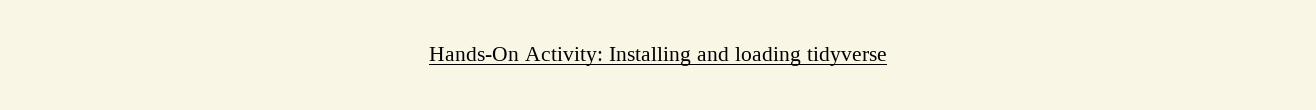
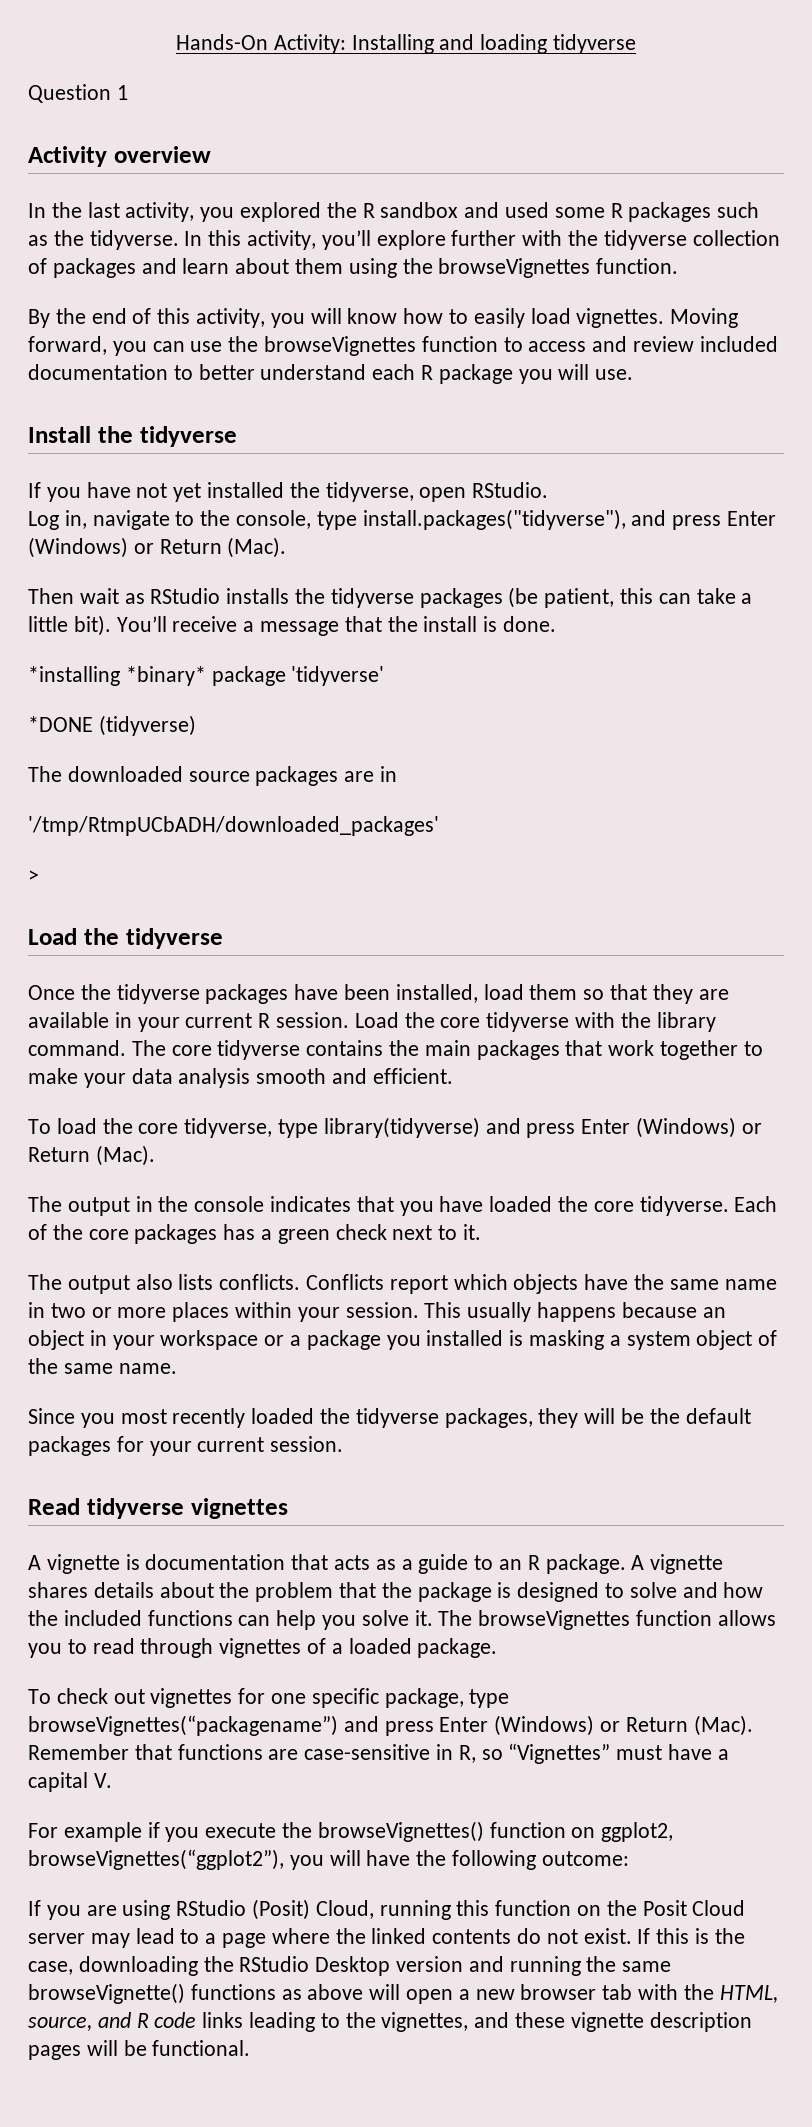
+ Question 1
+ Activity overview
+ In the last activity, you explored the R sandbox and used some R packages such as the tidyverse. In this activity, you’ll explore further with the tidyverse collection of packages and learn about them using the browseVignettes function.
+ By the end of this activity, you will know how to easily load vignettes. Moving forward, you can use the browseVignettes function to access and review included documentation to better understand each R package you will use.
+ Install the tidyverse
+ If you have not yet installed the tidyverse, open RStudio.
+ Log in, navigate to the console, type install.packages("tidyverse"), and press Enter (Windows) or Return (Mac).
+ Then wait as RStudio installs the tidyverse packages (be patient, this can take a little bit). You’ll receive a message that the install is done.
+ *installing *binary* package 'tidyverse'
+ *DONE (tidyverse)
+ The downloaded source packages are in
+ '/tmp/RtmpUCbADH/downloaded_packages'
+ >
+ Load the tidyverse
+ Once the tidyverse packages have been installed, load them so that they are available in your current R session. Load the core tidyverse with the library command. The core tidyverse contains the main packages that work together to make your data analysis smooth and efficient.
+ To load the core tidyverse, type library(tidyverse) and press Enter (Windows) or Return (Mac).
+ The output in the console indicates that you have loaded the core tidyverse. Each of the core packages has a green check next to it.
+ The output also lists conflicts. Conflicts report which objects have the same name in two or more places within your session. This usually happens because an object in your workspace or a package you installed is masking a system object of the same name.
+ Since you most recently loaded the tidyverse packages, they will be the default packages for your current session.
+ Read tidyverse vignettes
+ A vignette is documentation that acts as a guide to an R package. A vignette shares details about the problem that the package is designed to solve and how the included functions can help you solve it. The browseVignettes function allows you to read through vignettes of a loaded package.
+ To check out vignettes for one specific package, type browseVignettes(“packagename”) and press Enter (Windows) or Return (Mac). Remember that functions are case-sensitive in R, so “Vignettes” must have a capital V.
+ For example if you execute the browseVignettes() function on ggplot2, browseVignettes(“ggplot2”), you will have the following outcome:
+ If you are using RStudio (Posit) Cloud, running this function on the Posit Cloud server may lead to a page where the linked contents do not exist. If this is the case, downloading the RStudio Desktop version and running the same browseVignette() functions as above will open a new browser tab with the HTML, source, and R code links leading to the vignettes, and these vignette description pages will be functional.

